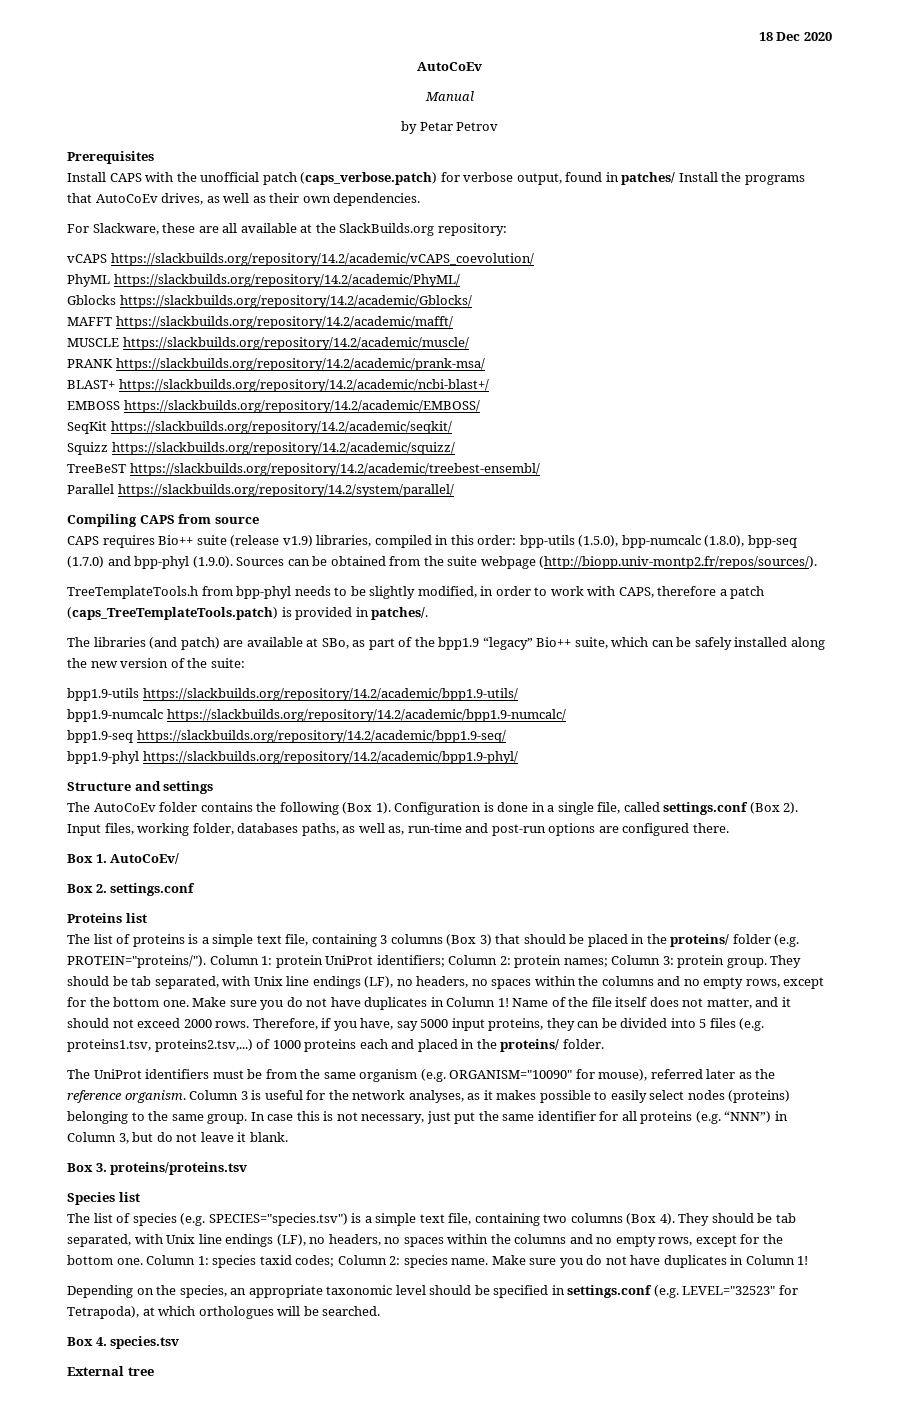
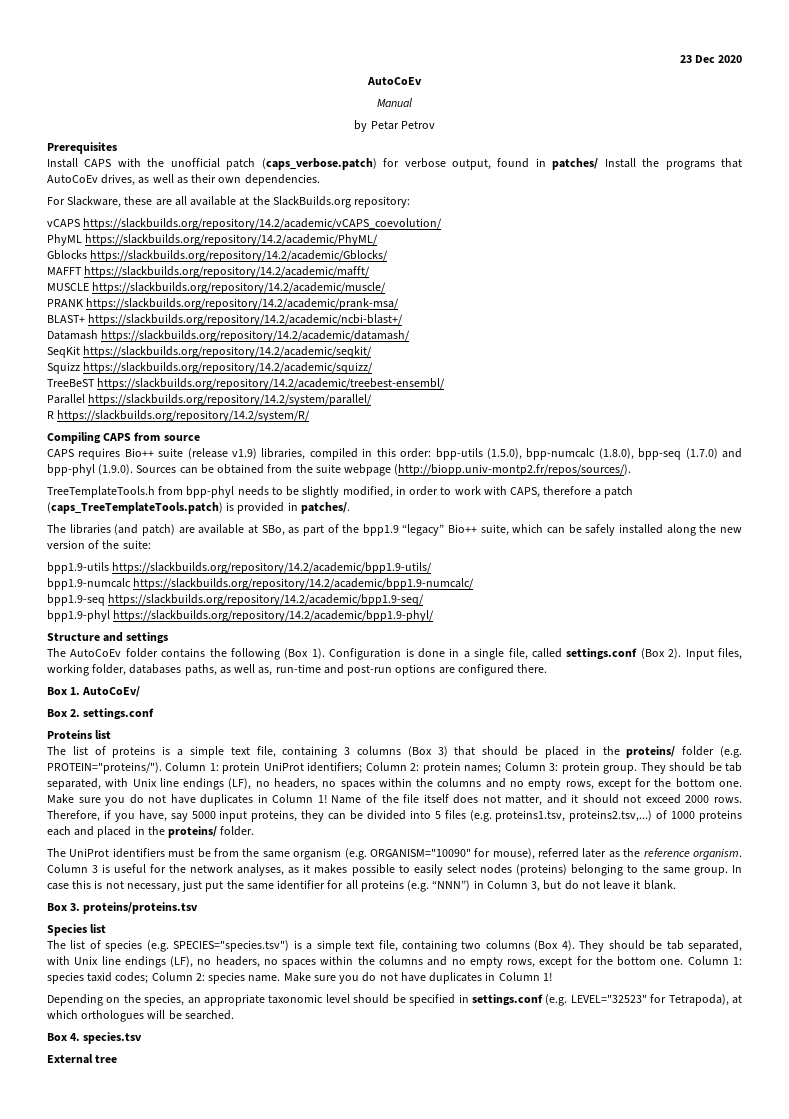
- 18 Dec 2020
+ 23 Dec 2020
- EMBOSS https://slackbuilds.org/repository/14.2/academic/EMBOSS/
+ Datamash https://slackbuilds.org/repository/14.2/academic/datamash/
+ R https://slackbuilds.org/repository/14.2/system/R/

